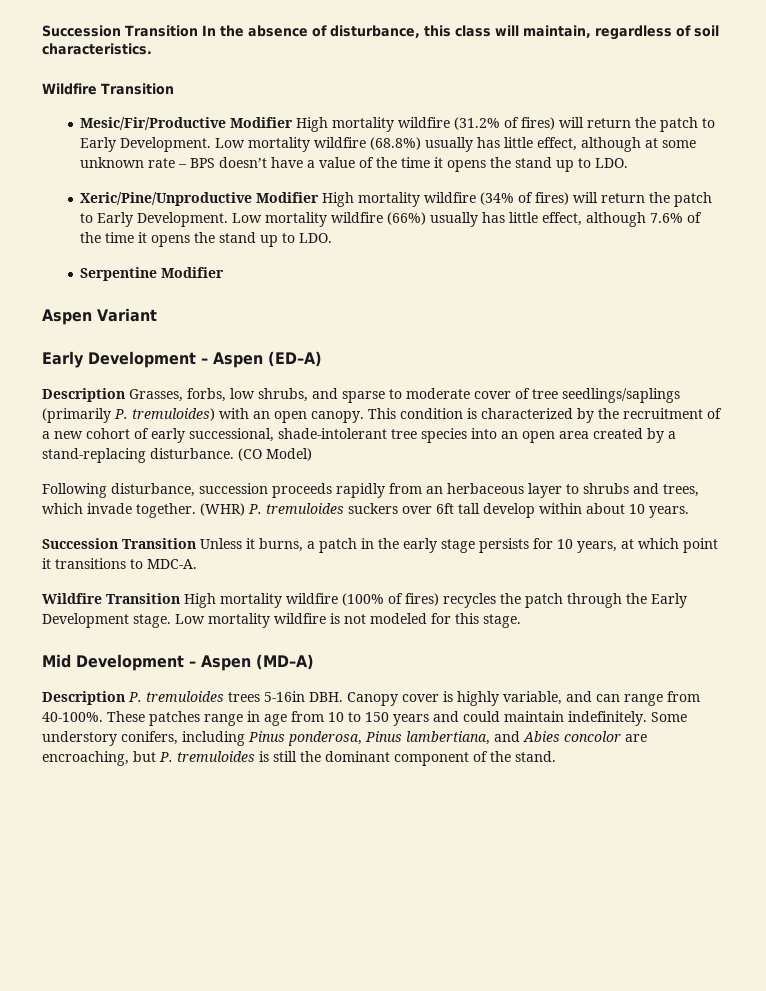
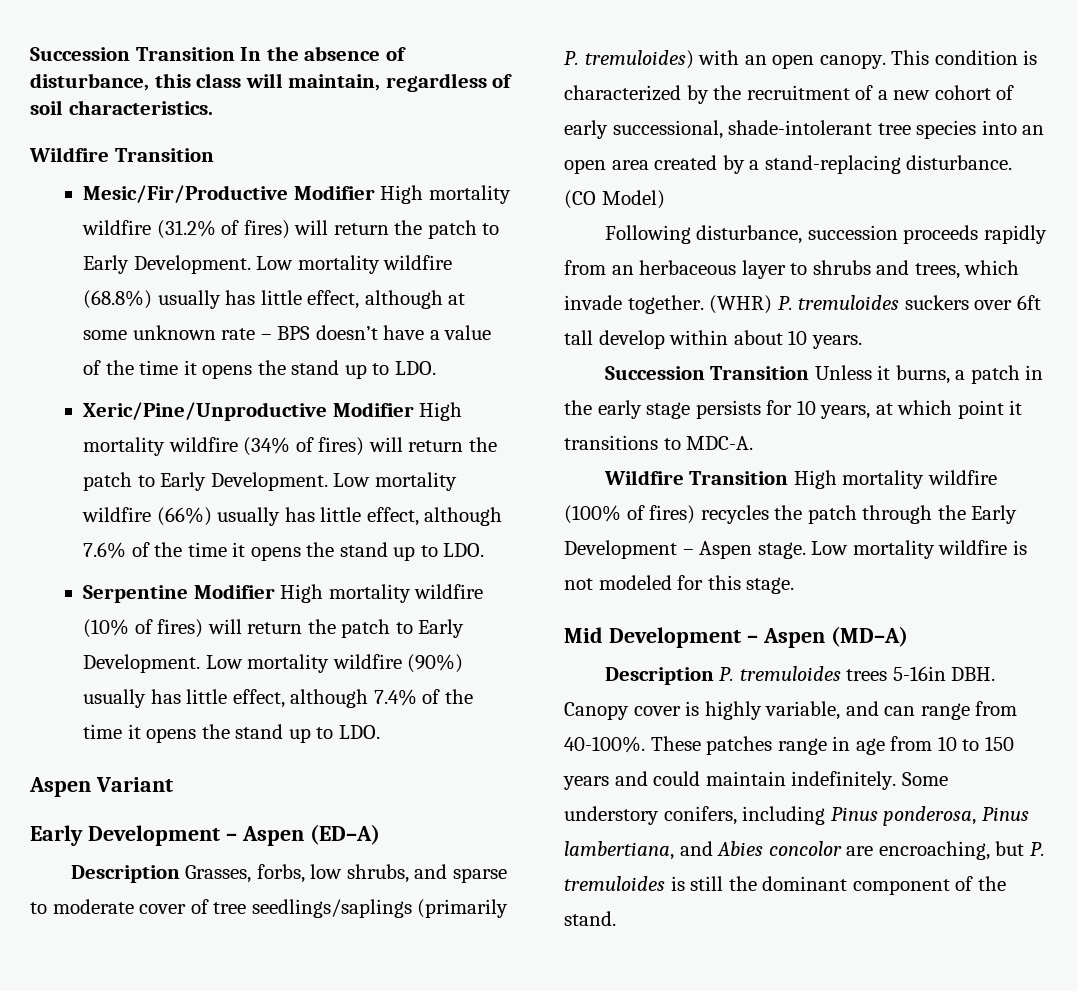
- Serpentine Modifier
+ Serpentine Modifier High mortality wildfire (10% of fires) will return the patch to Early Development. Low mortality wildfire (90%) usually has little effect, although 7.4% of the time it opens the stand up to LDO.
- Wildfire Transition High mortality wildfire (100% of fires) recycles the patch through the Early Development stage.
+ Wildfire Transition High mortality wildfire (100% of fires) recycles the patch through the Early Development – Aspen stage.

